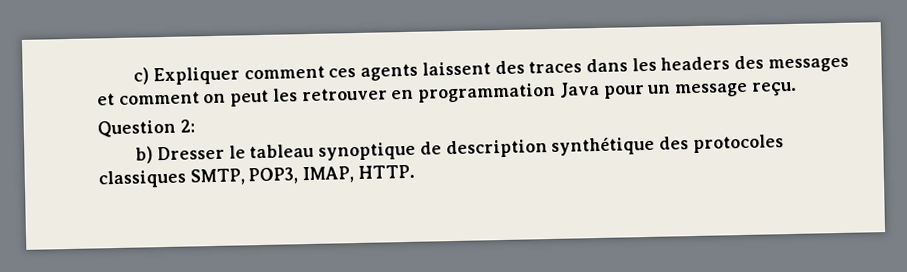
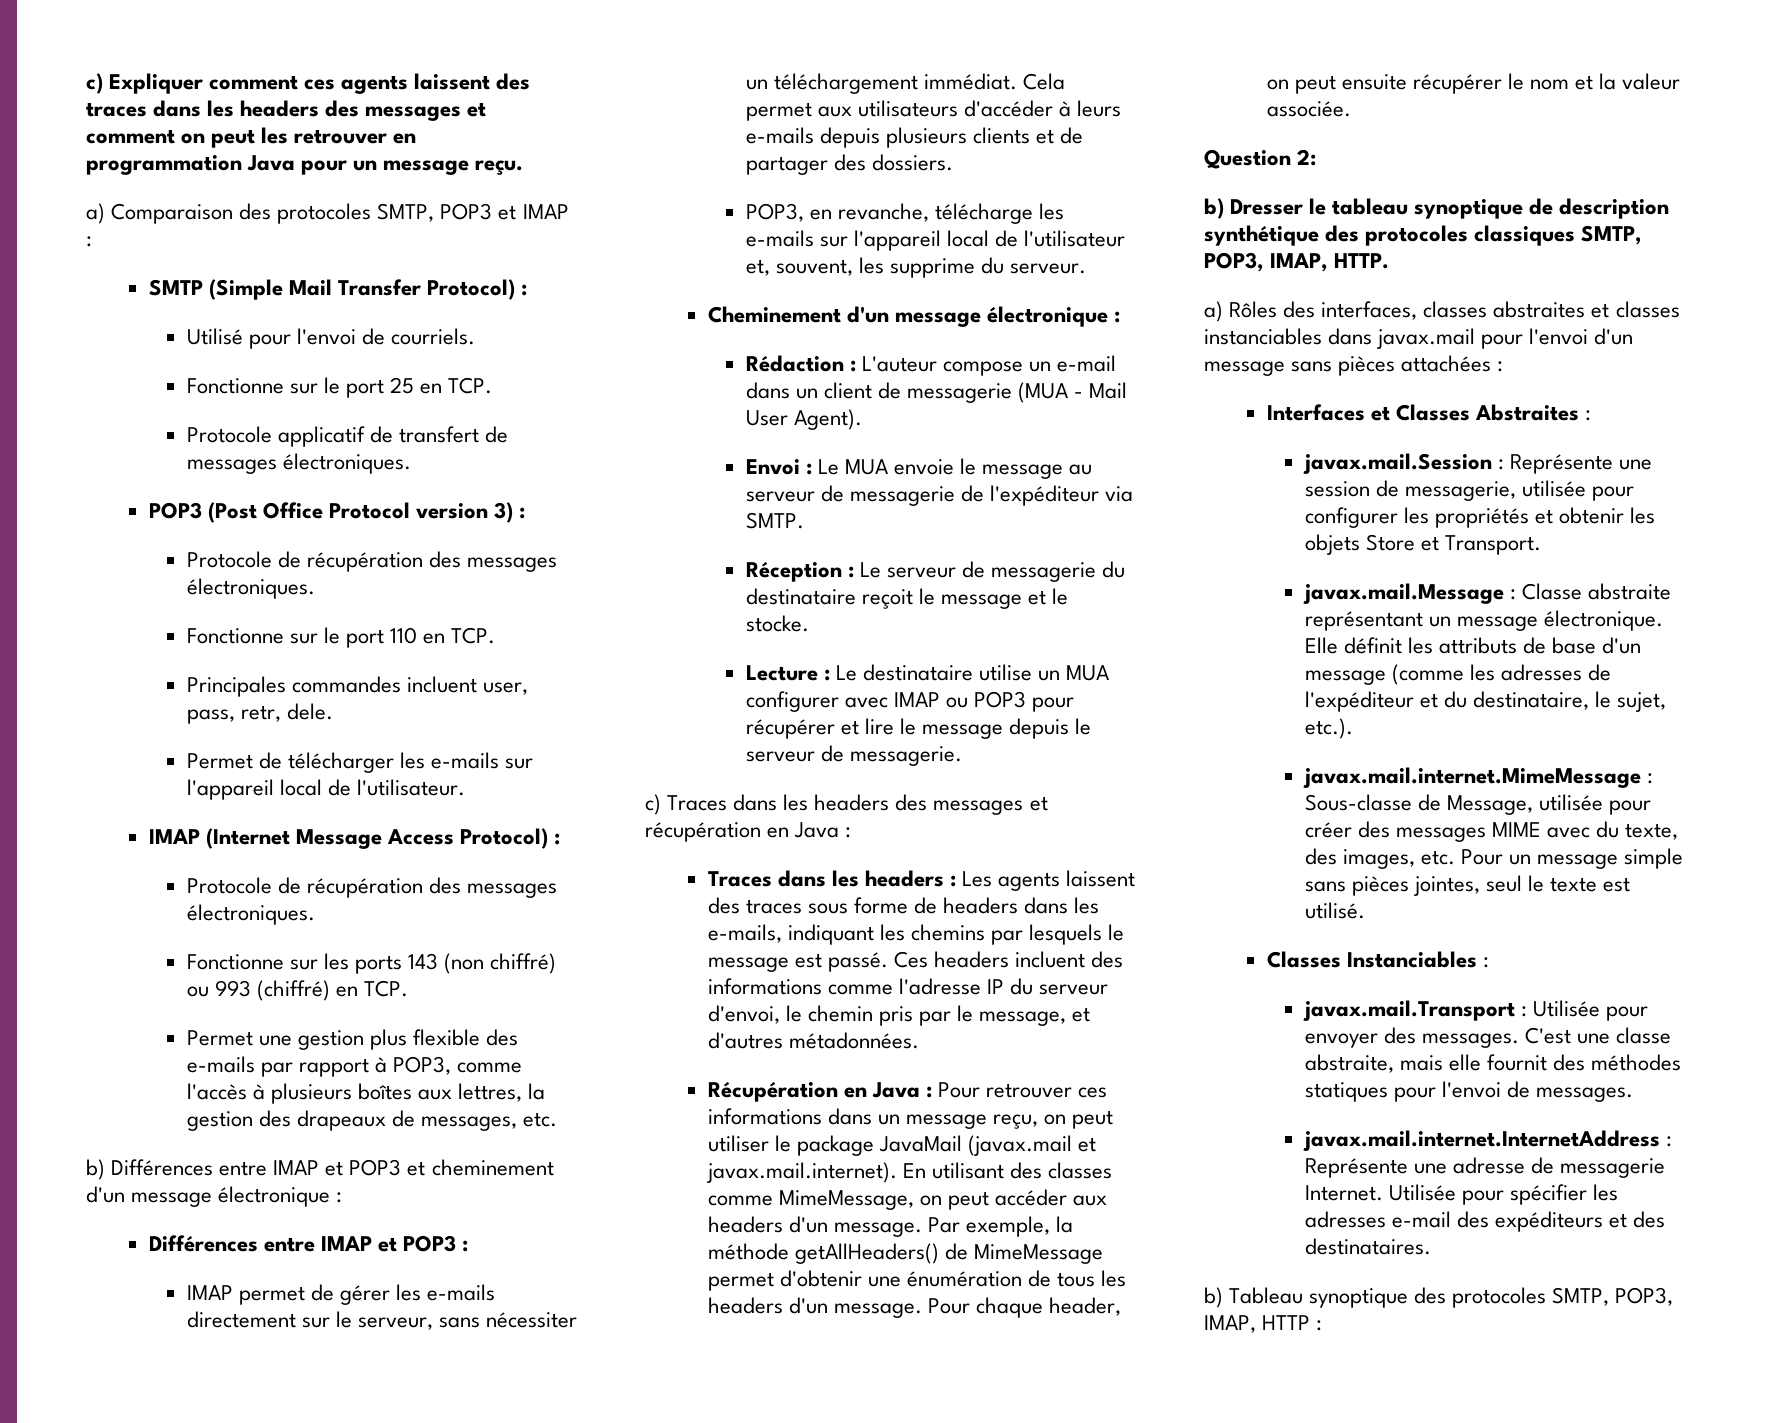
+ a) Comparaison des protocoles SMTP, POP3 et IMAP :
+ SMTP (Simple Mail Transfer Protocol) :
+ Utilisé pour l'envoi de courriels.
+ Fonctionne sur le port 25 en TCP.
+ Protocole applicatif de transfert de messages électroniques.
+ POP3 (Post Office Protocol version 3) :
+ Protocole de récupération des messages électroniques.
+ Fonctionne sur le port 110 en TCP.
+ Principales commandes incluent user, pass, retr, dele.
+ Permet de télécharger les e-mails sur l'appareil local de l'utilisateur.
+ IMAP (Internet Message Access Protocol) :
+ Protocole de récupération des messages électroniques.
+ Fonctionne sur les ports 143 (non chiffré) ou 993 (chiffré) en TCP.
+ Permet une gestion plus flexible des e-mails par rapport à POP3, comme l'accès à plusieurs boîtes aux lettres, la gestion des drapeaux de messages, etc.
+ b) Différences entre IMAP et POP3 et cheminement d'un message électronique :
+ Différences entre IMAP et POP3 :
+ IMAP permet de gérer les e-mails directement sur le serveur, sans nécessiter un téléchargement immédiat. Cela permet aux utilisateurs d'accéder à leurs e-mails depuis plusieurs clients et de partager des dossiers.
+ POP3, en revanche, télécharge les e-mails sur l'appareil local de l'utilisateur et, souvent, les supprime du serveur.
+ Cheminement d'un message électronique :
+ Rédaction : L'auteur compose un e-mail dans un client de messagerie (MUA - Mail User Agent).
+ Envoi : Le MUA envoie le message au serveur de messagerie de l'expéditeur via SMTP.
+ Réception : Le serveur de messagerie du destinataire reçoit le message et le stocke.
+ Lecture : Le destinataire utilise un MUA configurer avec IMAP ou POP3 pour récupérer et lire le message depuis le serveur de messagerie.
+ c) Traces dans les headers des messages et récupération en Java :
+ Traces dans les headers : Les agents laissent des traces sous forme de headers dans les e-mails, indiquant les chemins par lesquels le message est passé. Ces headers incluent des informations comme l'adresse IP du serveur d'envoi, le chemin pris par le message, et d'autres métadonnées.
+ Récupération en Java : Pour retrouver ces informations dans un message reçu, on peut utiliser le package JavaMail (javax.mail et javax.mail.internet). En utilisant des classes comme MimeMessage, on peut accéder aux headers d'un message. Par exemple, la méthode getAllHeaders() de MimeMessage permet d'obtenir une énumération de tous les headers d'un message. Pour chaque header, on peut ensuite récupérer le nom et la valeur associée.
+ a) Rôles des interfaces, classes abstraites et classes instanciables dans javax.mail pour l'envoi d'un message sans pièces attachées :
+ Interfaces et Classes Abstraites :
+ javax.mail.Session : Représente une session de messagerie, utilisée pour configurer les propriétés et obtenir les objets Store et Transport.
+ javax.mail.Message : Classe abstraite représentant un message électronique. Elle définit les attributs de base d'un message (comme les adresses de l'expéditeur et du destinataire, le sujet, etc.).
+ javax.mail.internet.MimeMessage : Sous-classe de Message, utilisée pour créer des messages MIME avec du texte, des images, etc. Pour un message simple sans pièces jointes, seul le texte est utilisé.
+ Classes Instanciables :
+ javax.mail.Transport : Utilisée pour envoyer des messages. C'est une classe abstraite, mais elle fournit des méthodes statiques pour l'envoi de messages.
+ javax.mail.internet.InternetAddress : Représente une adresse de messagerie Internet. Utilisée pour spécifier les adresses e-mail des expéditeurs et des destinataires.
+ b) Tableau synoptique des protocoles SMTP, POP3, IMAP, HTTP :

